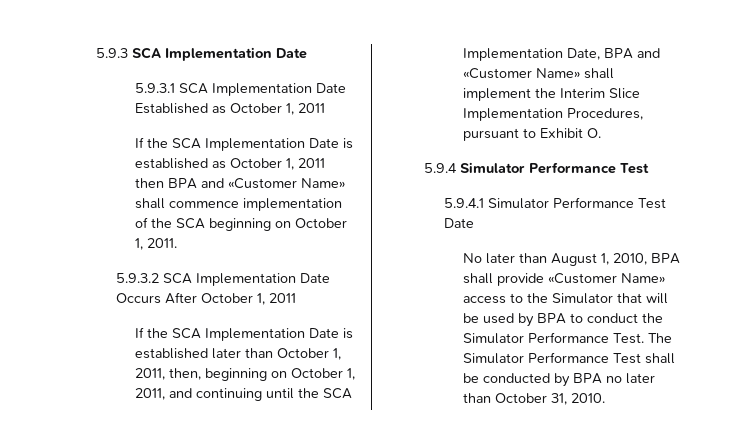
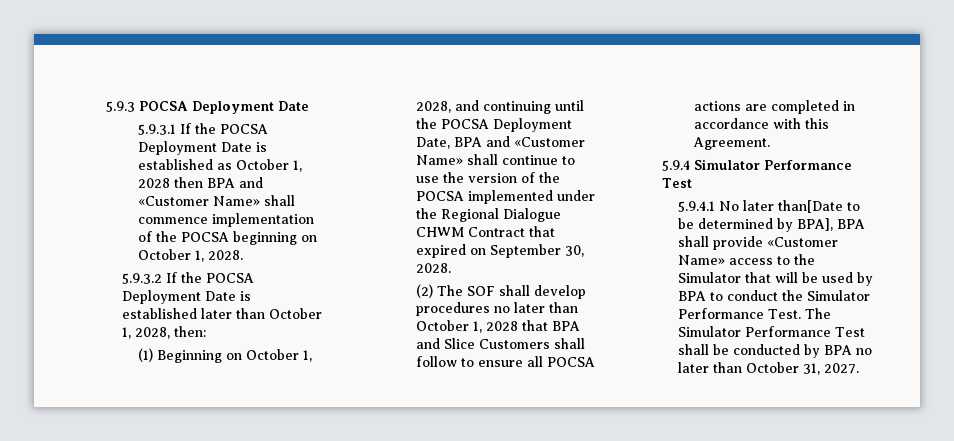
- 5.9.3 SCA Implementation Date
+ 5.9.3 POCSA Deployment Date
- 5.9.3.1 SCA Implementation Date Established as October 1, 2011
- If the SCA Implementation Date is established as October 1, 2011 then BPA and «Customer Name» shall commence implementation of the SCA beginning on October 1, 2011.
+ 5.9.3.1 If the POCSA Deployment Date is established as October 1, 2028 then BPA and «Customer Name» shall commence implementation of the POCSA beginning on October 1, 2028.
- 5.9.3.2 SCA Implementation Date Occurs After October 1, 2011
- If the SCA Implementation Date is established later than October 1, 2011, then, beginning on October 1, 2011, and continuing until the SCA Implementation Date, BPA and «Customer Name» shall implement the Interim Slice Implementation Procedures, pursuant to Exhibit O.
+ 5.9.3.2 If the POCSA Deployment Date is established later than October 1, 2028, then:
+ (1) Beginning on October 1, 2028, and continuing until the POCSA Deployment Date, BPA and «Customer Name» shall continue to use the version of the POCSA implemented under the Regional Dialogue CHWM Contract that expired on September 30, 2028.
+ (2) The SOF shall develop procedures no later than October 1, 2028 that BPA and Slice Customers shall follow to ensure all POCSA actions are completed in accordance with this Agreement.
- 5.9.4.1 Simulator Performance Test Date
- No later than August 1, 2010, BPA shall provide «Customer Name» access to the Simulator that will be used by BPA to conduct the Simulator Performance Test.
+ 5.9.4.1 No later than[Date to be determined by BPA], BPA shall provide «Customer Name» access to the Simulator that will be used by BPA to conduct the Simulator Performance Test.
- The Simulator Performance Test shall be conducted by BPA no later than October 31, 2010.
+ The Simulator Performance Test shall be conducted by BPA no later than October 31, 2027.

